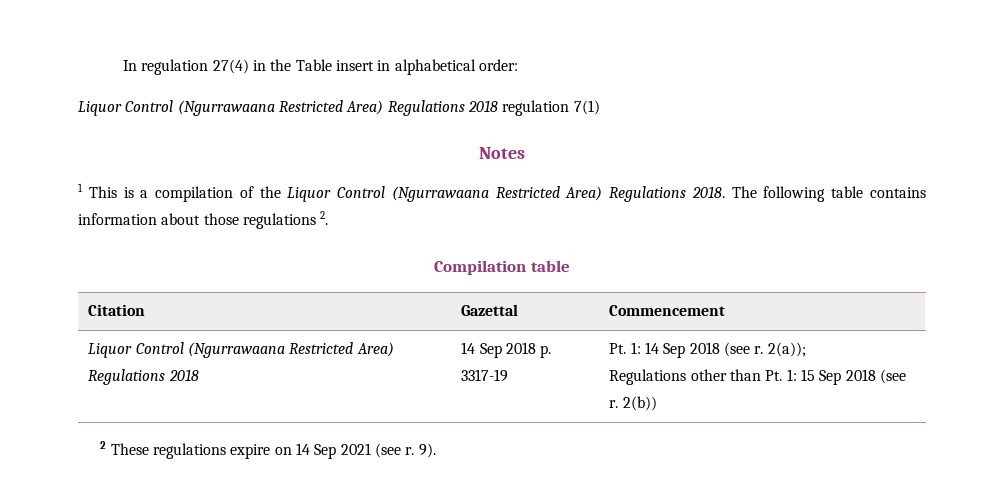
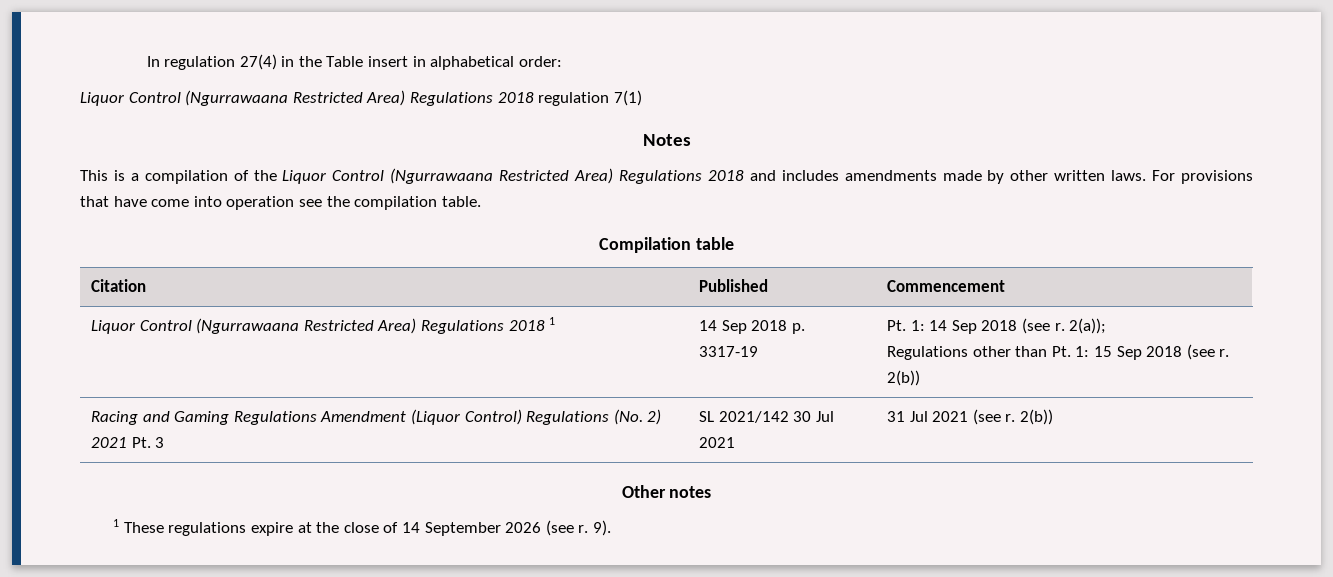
- 1 This is a compilation of the Liquor Control (Ngurrawaana Restricted Area) Regulations 2018. The following table contains information about those regulations 2.
+ This is a compilation of the Liquor Control (Ngurrawaana Restricted Area) Regulations 2018 and includes amendments made by other written laws. For provisions that have come into operation see the compilation table.
- Citation | Gazettal | Commencement
+ Citation | Published | Commencement
- Liquor Control (Ngurrawaana Restricted Area) Regulations 2018 | 14 Sep 2018 p. 3317-19 | Pt. 1: 14 Sep 2018 (see r. 2(a));
+ Liquor Control (Ngurrawaana Restricted Area) Regulations 2018 1 | 14 Sep 2018 p. 3317-19 | Pt. 1: 14 Sep 2018 (see r. 2(a));
- 2 These regulations expire on 14 Sep 2021 (see r.
+ Racing and Gaming Regulations Amendment (Liquor Control) Regulations (No. 2) 2021 Pt. 3 | SL 2021/142 30 Jul 2021 | 31 Jul 2021 (see r. 2(b))
+ Other notes
+ 1 These regulations expire at the close of 14 September 2026 (see r.

